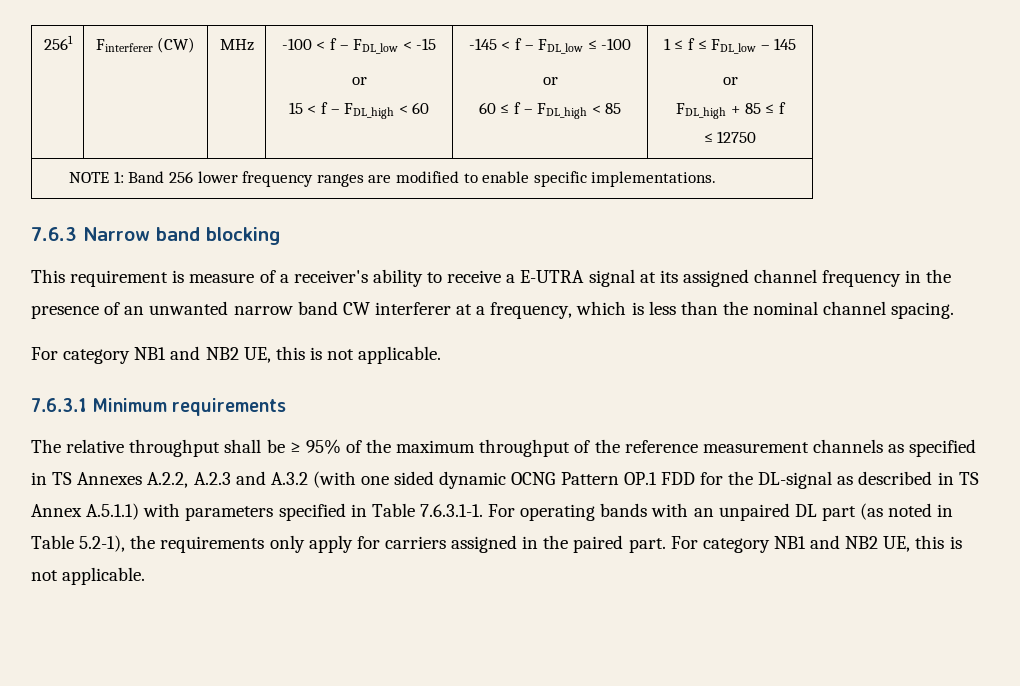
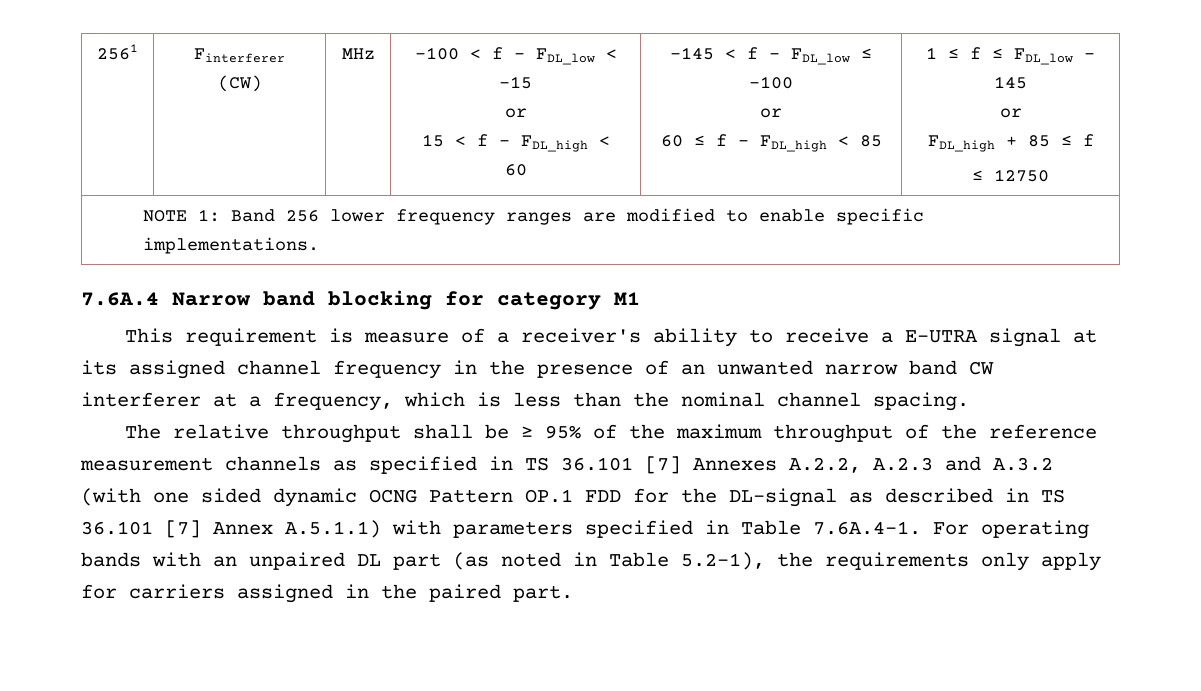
- 7.6.3 Narrow band blocking
+ 7.6A.4 Narrow band blocking for category M1
  This requirement is measure of a receiver's ability to receive a E-UTRA signal at its assigned channel frequency in the presence of an unwanted narrow band CW interferer at a frequency, which is less than the nominal channel spacing.
- For category NB1 and NB2 UE, this is not applicable.
- 7.6.3.1 Minimum requirements
- The relative throughput shall be ≥ 95% of the maximum throughput of the reference measurement channels as specified in TS Annexes A.2.2, A.2.3 and A.3.2 (with one sided dynamic OCNG Pattern OP.1 FDD for the DL-signal as described in TS Annex A.5.1.1) with parameters specified in Table 7.6.3.1-1. For operating bands with an unpaired DL part (as noted in Table 5.2-1), the requirements only apply for carriers assigned in the paired part. For category NB1 and NB2 UE, this is not applicable.
+ The relative throughput shall be ≥ 95% of the maximum throughput of the reference measurement channels as specified in TS 36.101 [7] Annexes A.2.2, A.2.3 and A.3.2 (with one sided dynamic OCNG Pattern OP.1 FDD for the DL-signal as described in TS 36.101 [7] Annex A.5.1.1) with parameters specified in Table 7.6A.4-1. For operating bands with an unpaired DL part (as noted in Table 5.2-1), the requirements only apply for carriers assigned in the paired part.

